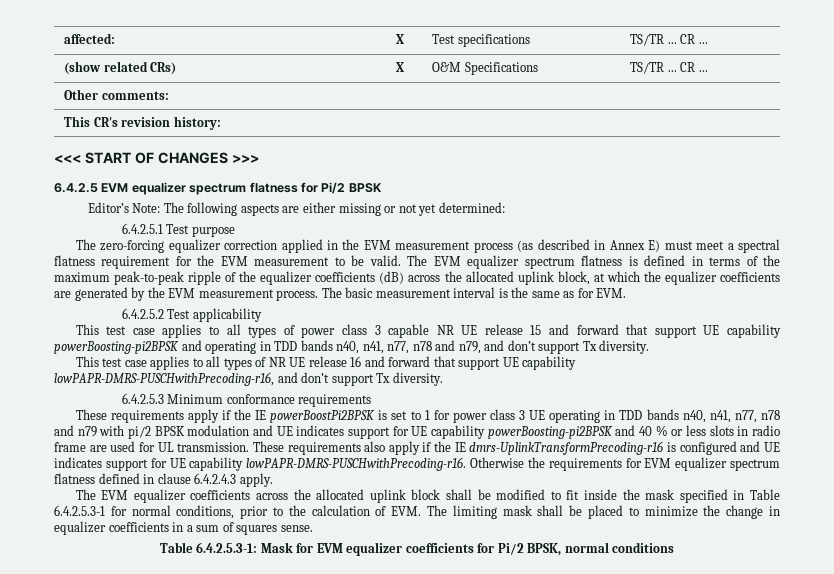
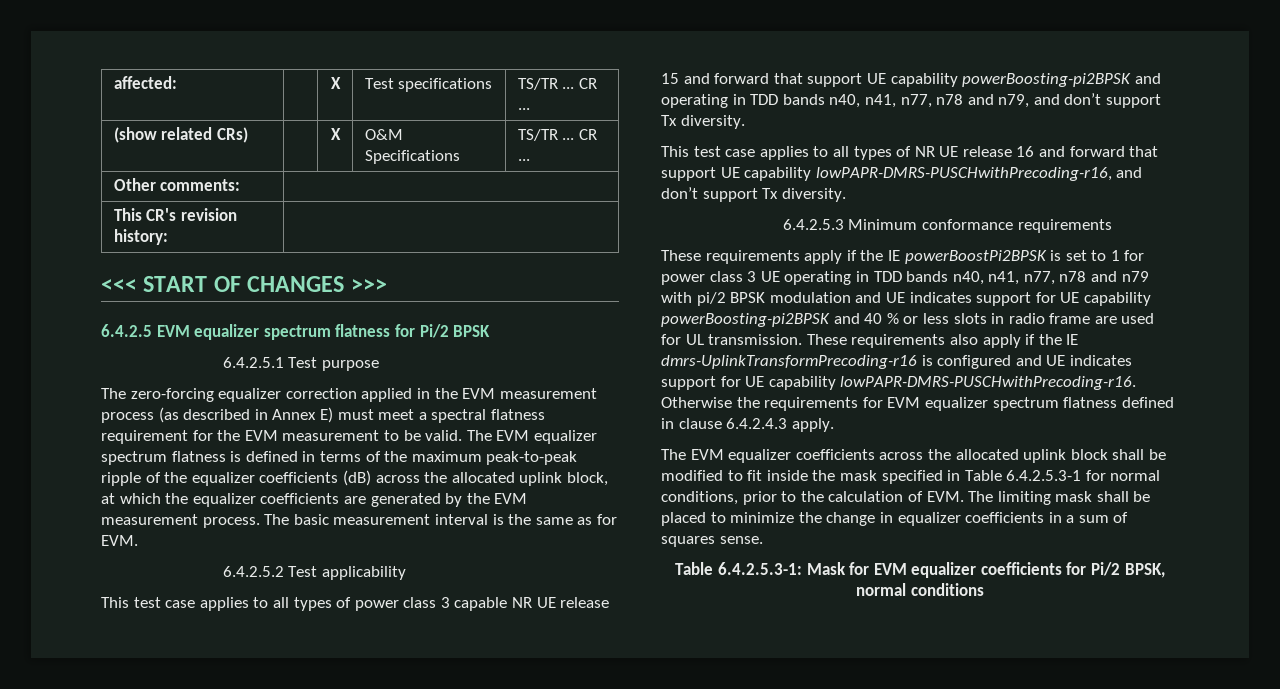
- Editor’s Note: The following aspects are either missing or not yet determined:

